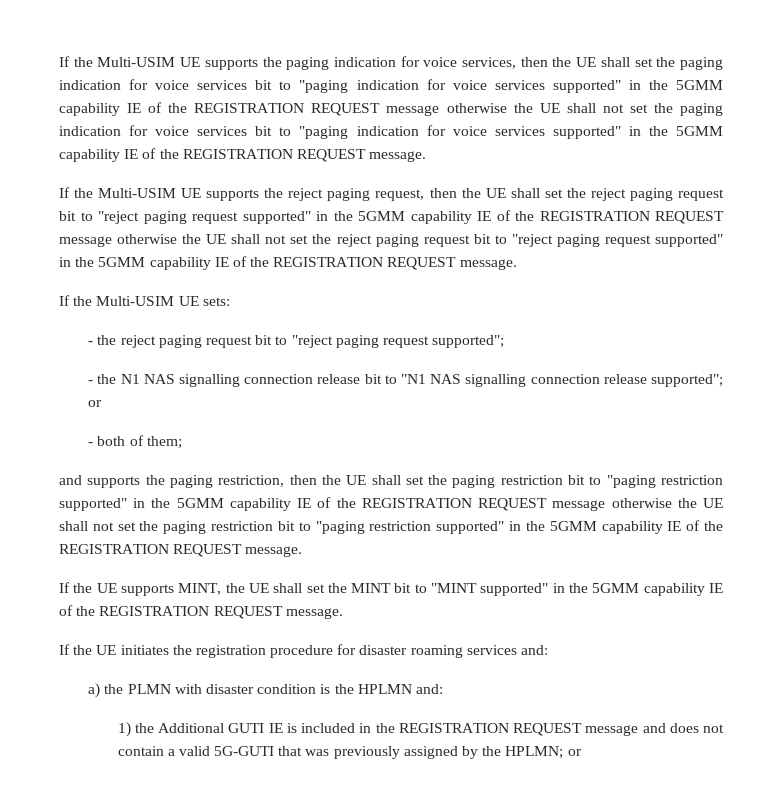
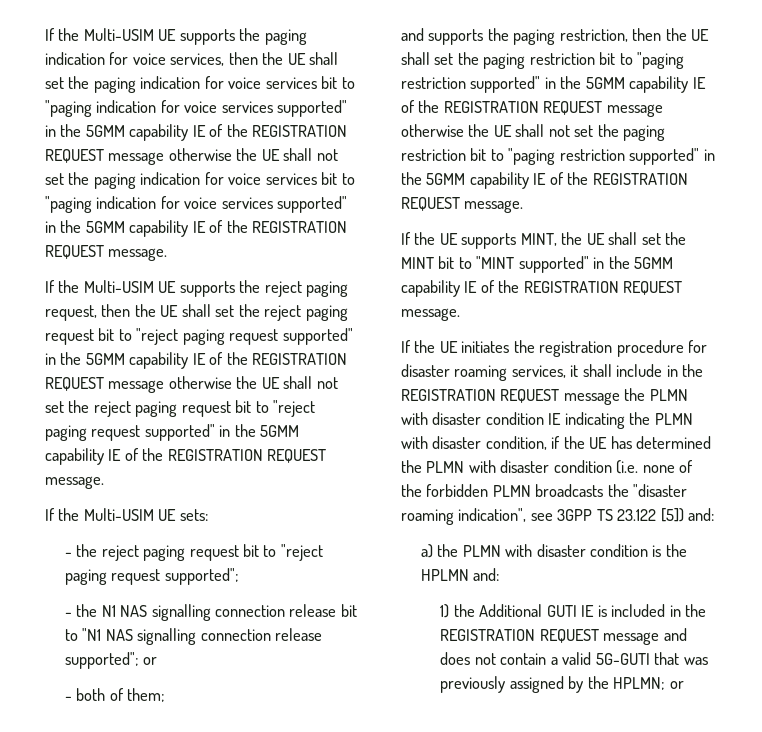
- If the UE initiates the registration procedure for disaster roaming services and:
+ If the UE initiates the registration procedure for disaster roaming services, it shall include in the REGISTRATION REQUEST message the PLMN with disaster condition IE indicating the PLMN with disaster condition, if the UE has determined the PLMN with disaster condition (i.e. none of the forbidden PLMN broadcasts the "disaster roaming indication", see 3GPP TS 23.122 [5]) and:

